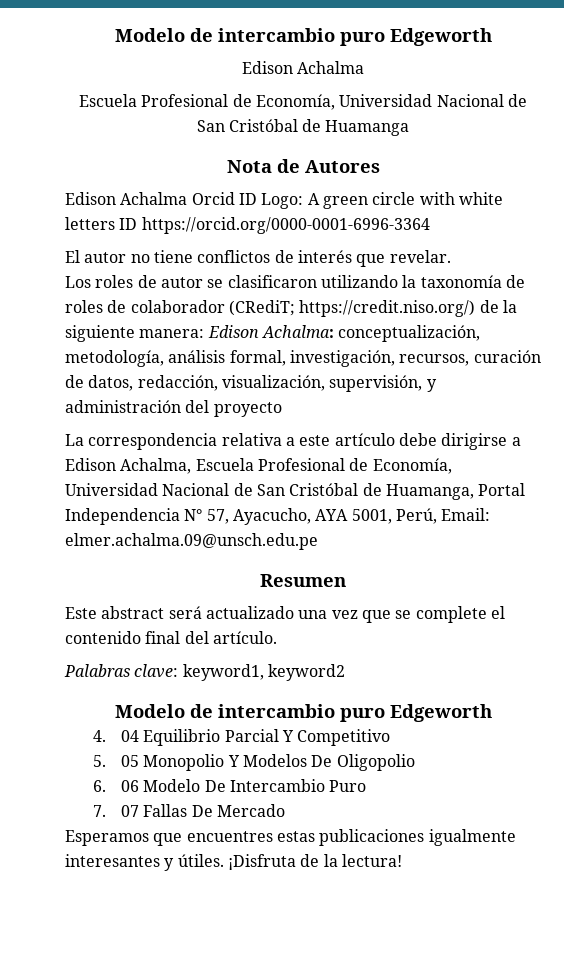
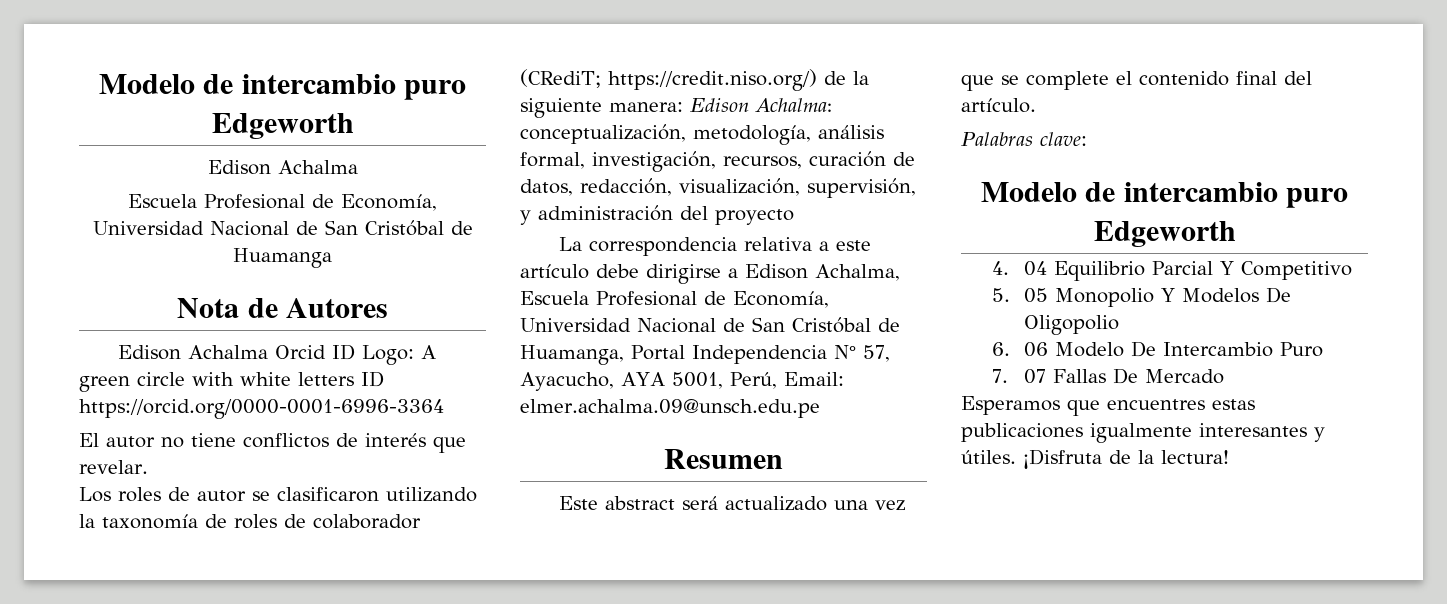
- Palabras clave: keyword1, keyword2
+ Palabras clave:

